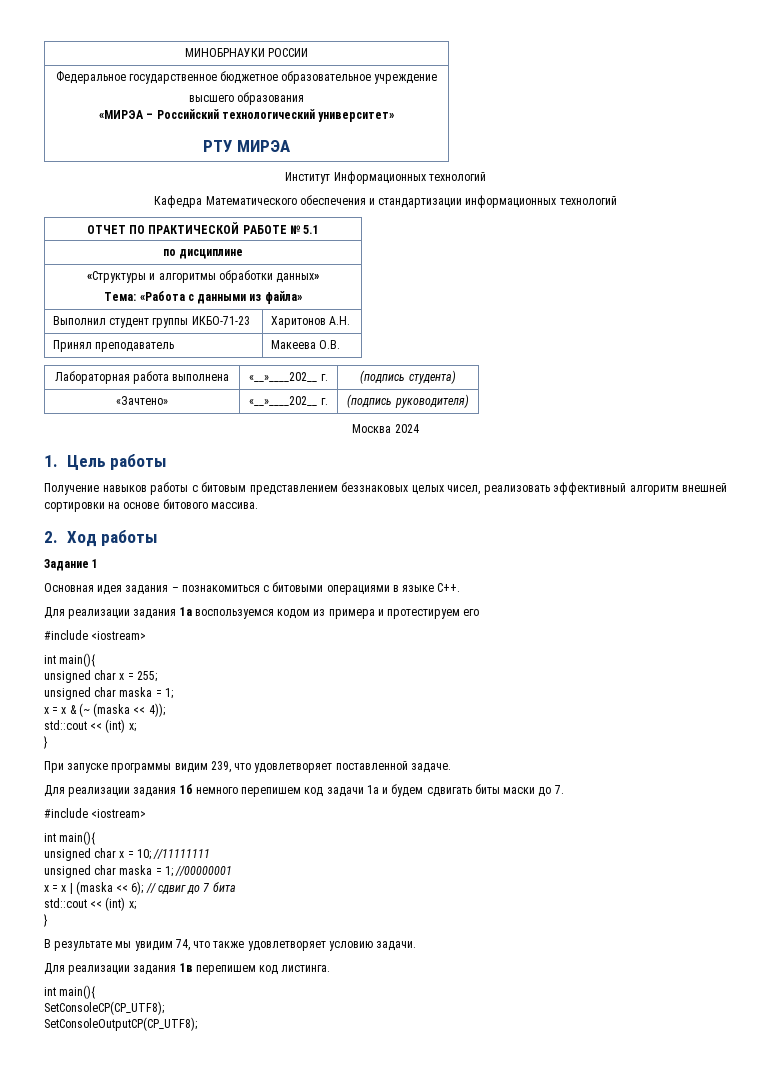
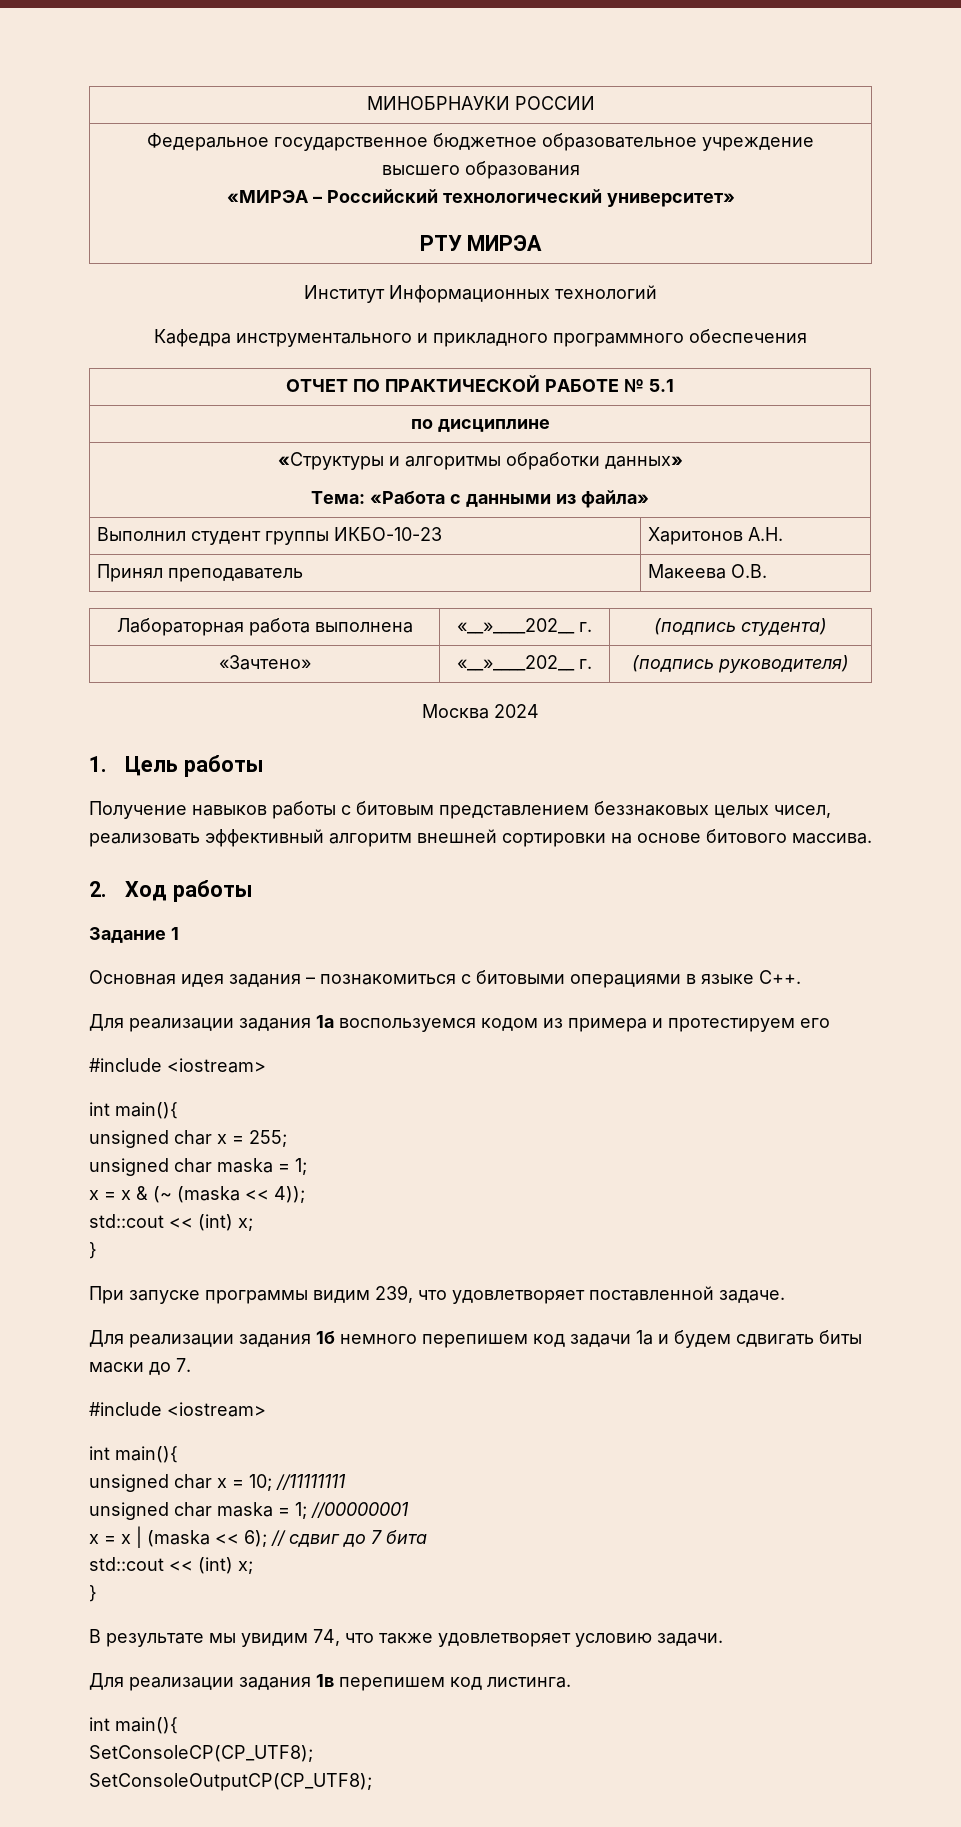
- Кафедра Математического обеспечения и стандартизации информационных технологий
+ Кафедра инструментального и прикладного программного обеспечения
- Выполнил студент группы ИКБО-71-23 | Харитонов А.Н.
+ Выполнил студент группы ИКБО-10-23 | Харитонов А.Н.

